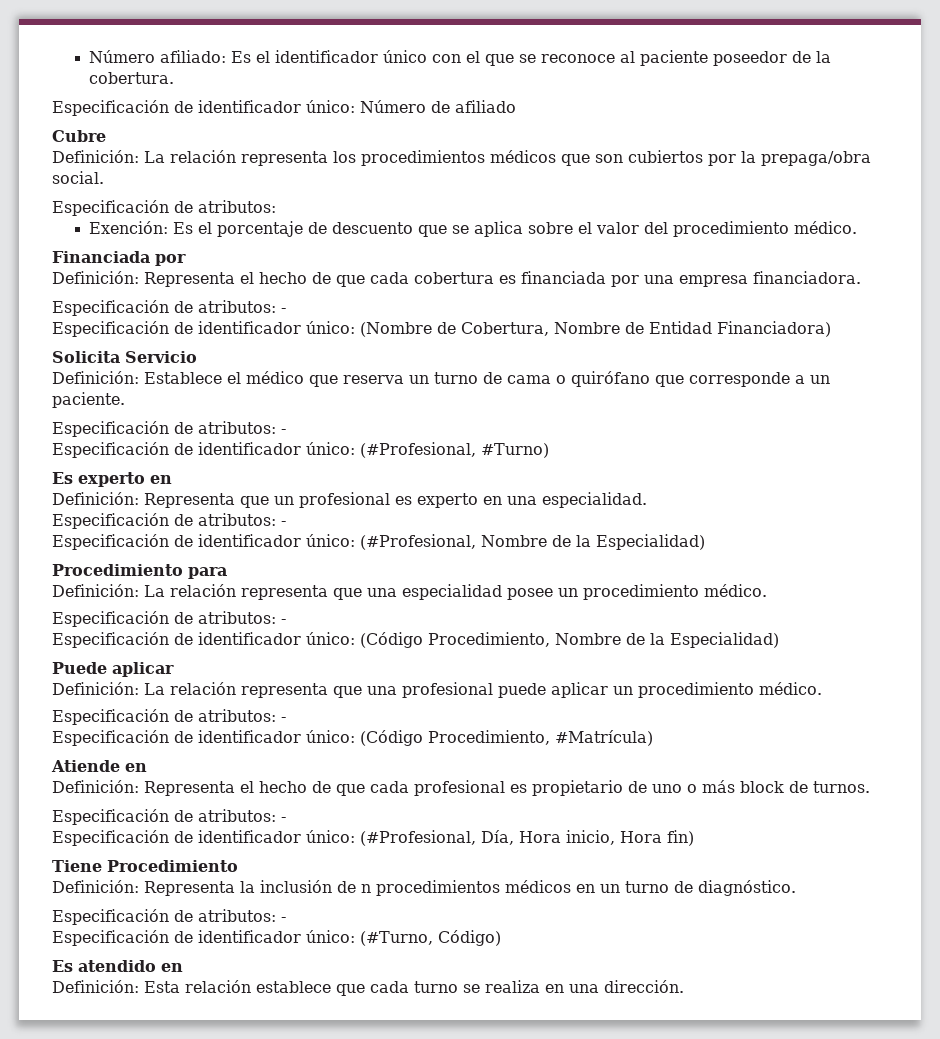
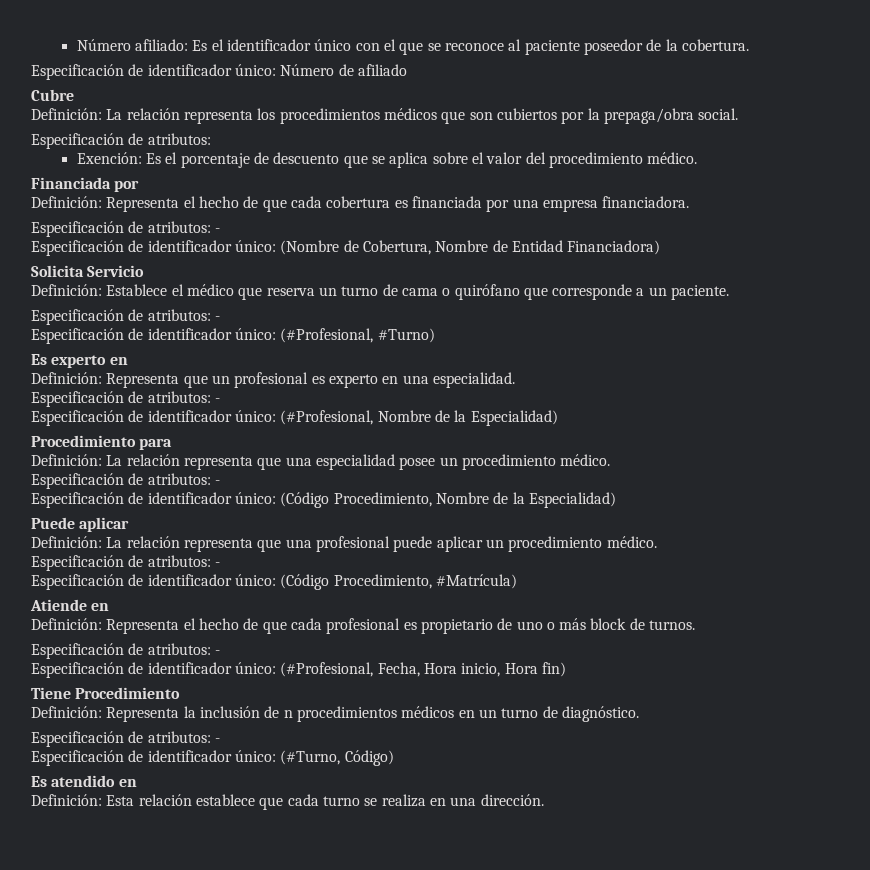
- Especificación de identificador único: (#Profesional, Día, Hora inicio, Hora fin)
+ Especificación de identificador único: (#Profesional, Fecha, Hora inicio, Hora fin)

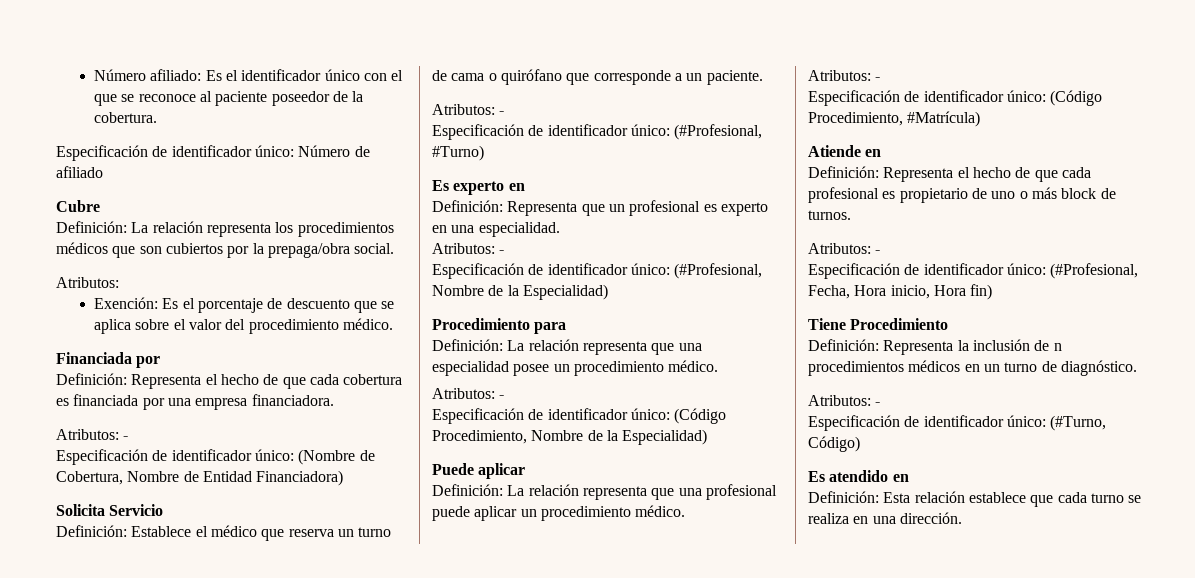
  Definición: La relación representa los procedimientos médicos que son cubiertos por la prepaga/obra social.
- Especificación de atributos:
+ Atributos:
  Definición: Representa el hecho de que cada cobertura es financiada por una empresa financiadora.
- Especificación de atributos: -
+ Atributos: -
  Definición: Establece el médico que reserva un turno de cama o quirófano que corresponde a un paciente.
- Especificación de atributos: -
+ Atributos: -
  Definición: Representa que un profesional es experto en una especialidad.
- Especificación de atributos: -
+ Atributos: -
  Definición: La relación representa que una especialidad posee un procedimiento médico.
- Especificación de atributos: -
+ Atributos: -
  Definición: La relación representa que una profesional puede aplicar un procedimiento médico.
- Especificación de atributos: -
+ Atributos: -
  Definición: Representa el hecho de que cada profesional es propietario de uno o más block de turnos.
- Especificación de atributos: -
+ Atributos: -
  Definición: Representa la inclusión de n procedimientos médicos en un turno de diagnóstico.
- Especificación de atributos: -
+ Atributos: -

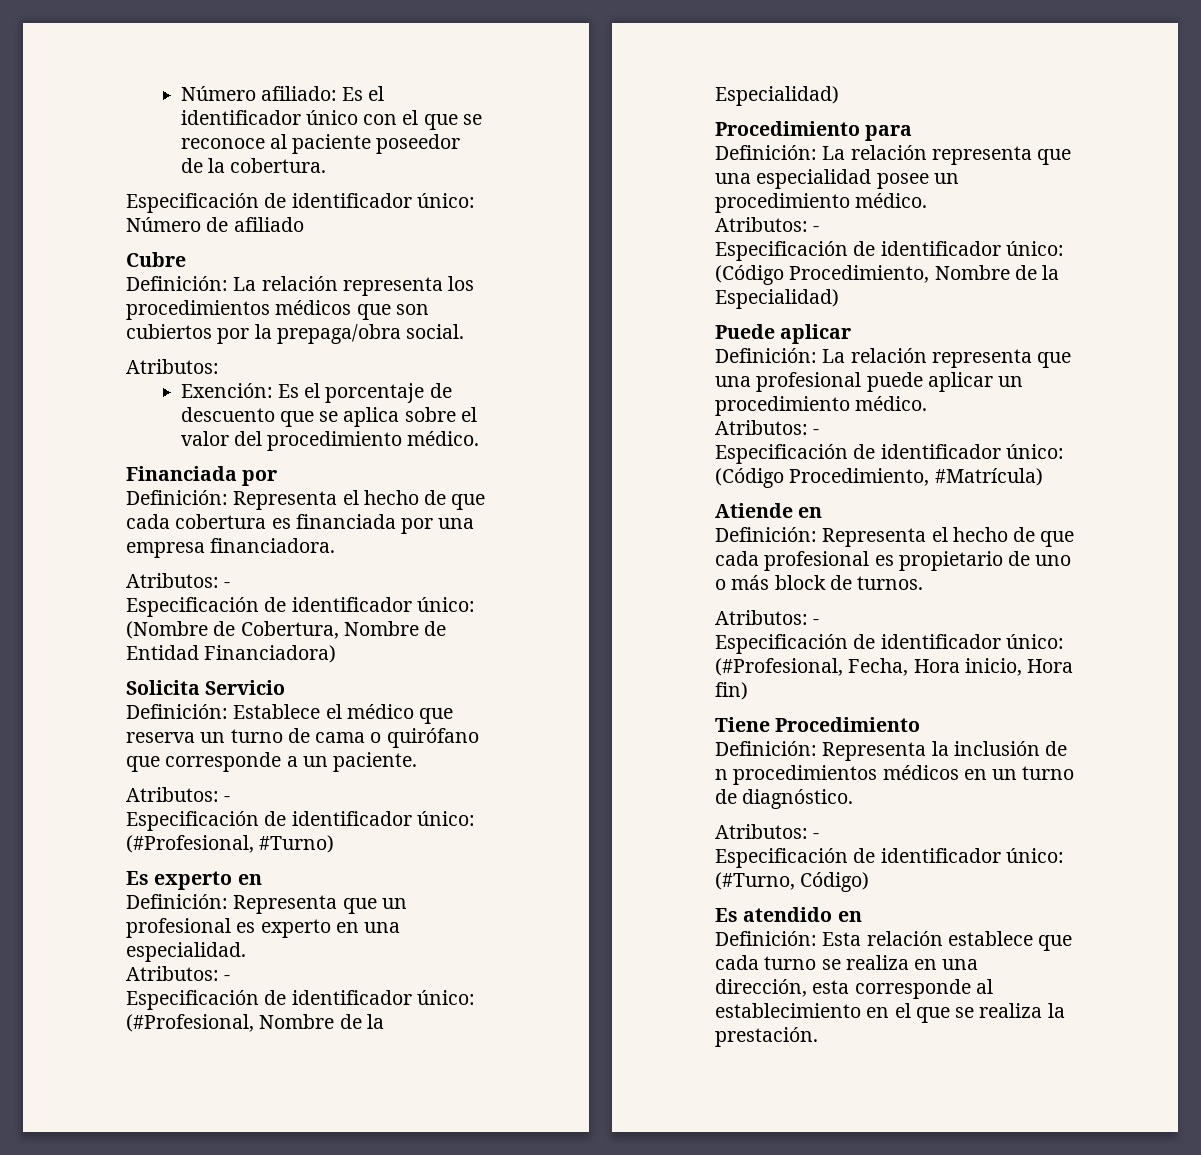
- Definición: Esta relación establece que cada turno se realiza en una dirección.
+ Definición: Esta relación establece que cada turno se realiza en una dirección, esta corresponde al establecimiento en el que se realiza la prestación.

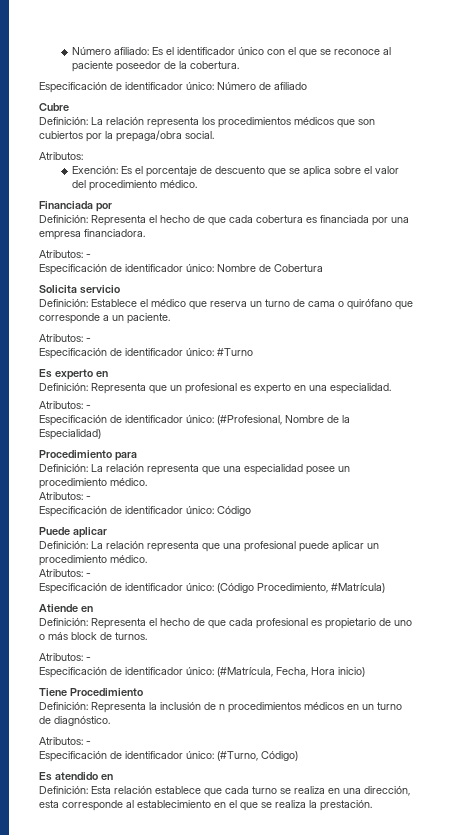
- Especificación de identificador único: (Nombre de Cobertura, Nombre de Entidad Financiadora)
+ Especificación de identificador único: Nombre de Cobertura
- Solicita Servicio
+ Solicita servicio
- Especificación de identificador único: (#Profesional, #Turno)
+ Especificación de identificador único: #Turno
- Especificación de identificador único: (Código Procedimiento, Nombre de la Especialidad)
+ Especificación de identificador único: Código
- Especificación de identificador único: (#Profesional, Fecha, Hora inicio, Hora fin)
+ Especificación de identificador único: (#Matrícula, Fecha, Hora inicio)

